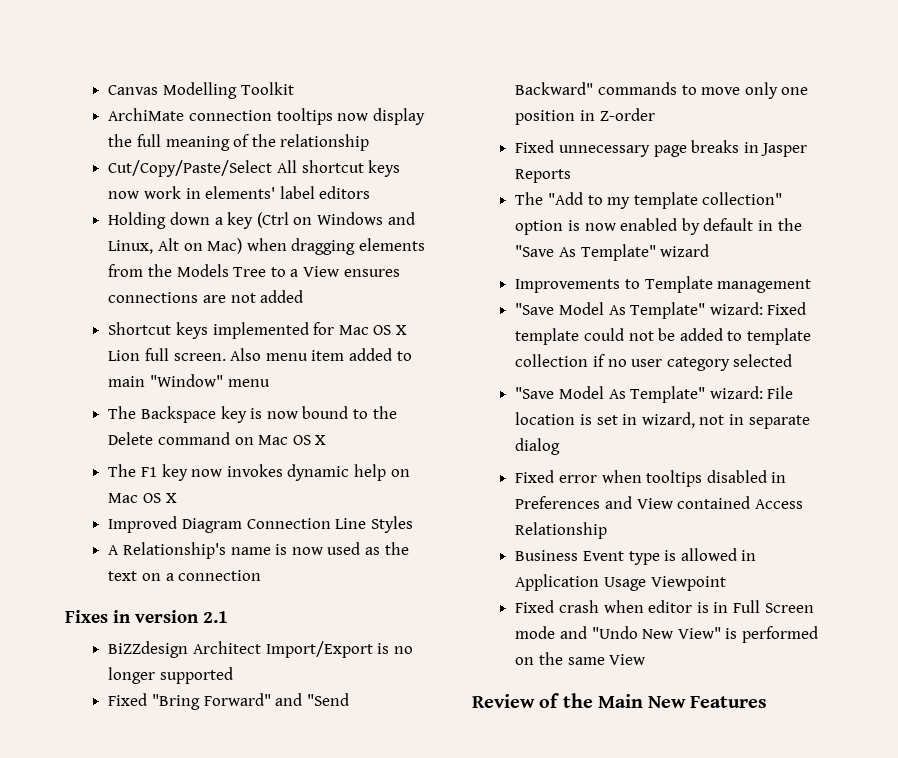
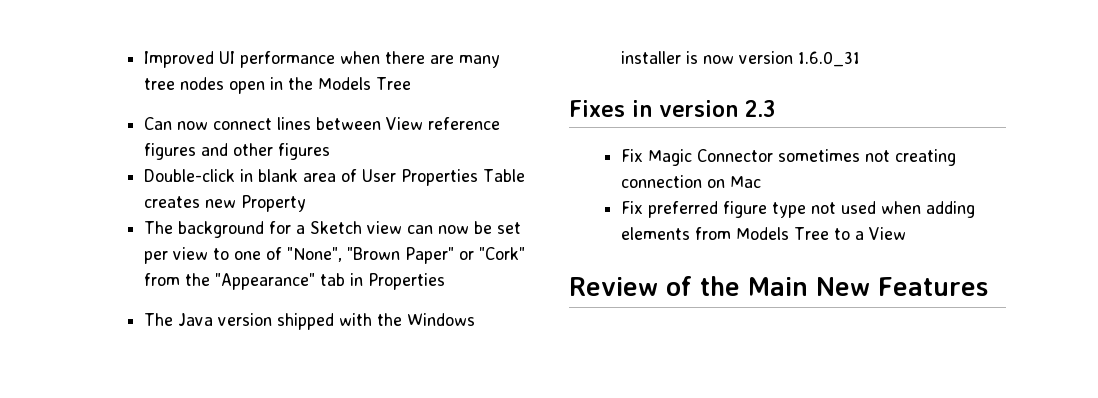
- Canvas Modelling Toolkit
- ArchiMate connection tooltips now display the full meaning of the relationship
- Cut/Copy/Paste/Select All shortcut keys now work in elements' label editors
- Holding down a key (Ctrl on Windows and Linux, Alt on Mac) when dragging elements from the Models Tree to a View ensures connections are not added
- Shortcut keys implemented for Mac OS X Lion full screen. Also menu item added to main "Window" menu
- The Backspace key is now bound to the Delete command on Mac OS X
- The F1 key now invokes dynamic help on Mac OS X
- Improved Diagram Connection Line Styles
- A Relationship's name is now used as the text on a connection
- Fixes in version 2.1
- BiZZdesign Architect Import/Export is no longer supported
- Fixed "Bring Forward" and "Send Backward" commands to move only one position in Z-order
- Fixed unnecessary page breaks in Jasper Reports
- The "Add to my template collection" option is now enabled by default in the "Save As Template" wizard
- Improvements to Template management
- "Save Model As Template" wizard: Fixed template could not be added to template collection if no user category selected
- "Save Model As Template" wizard: File location is set in wizard, not in separate dialog
- Fixed error when tooltips disabled in Preferences and View contained Access Relationship
- Business Event type is allowed in Application Usage Viewpoint
- Fixed crash when editor is in Full Screen mode and "Undo New View" is performed on the same View
+ Improved UI performance when there are many tree nodes open in the Models Tree
+ Can now connect lines between View reference figures and other figures
+ Double-click in blank area of User Properties Table creates new Property
+ The background for a Sketch view can now be set per view to one of "None", "Brown Paper" or "Cork" from the "Appearance" tab in Properties
+ The Java version shipped with the Windows installer is now version 1.6.0_31
+ Fixes in version 2.3
+ Fix Magic Connector sometimes not creating connection on Mac
+ Fix preferred figure type not used when adding elements from Models Tree to a View

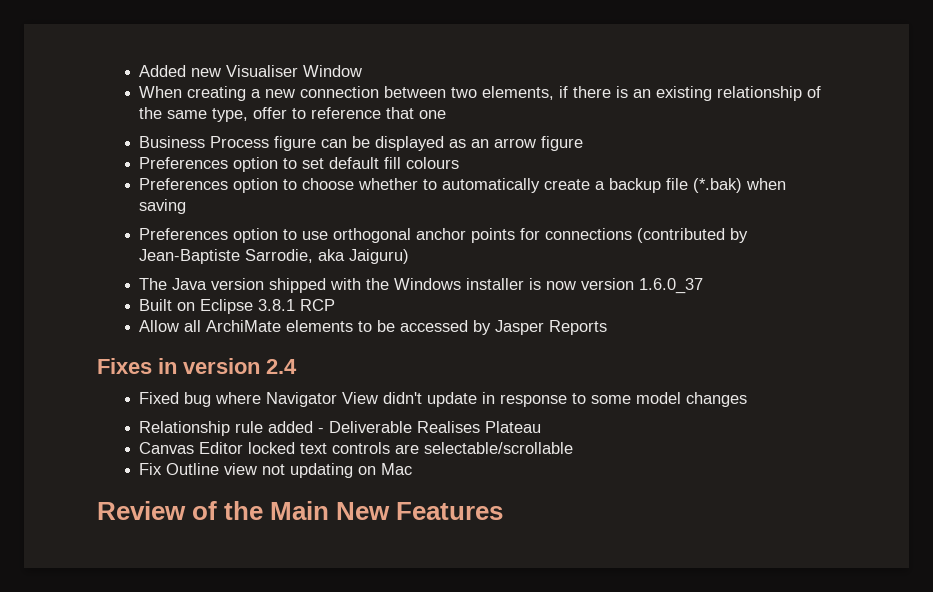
- Improved UI performance when there are many tree nodes open in the Models Tree
- Can now connect lines between View reference figures and other figures
- Double-click in blank area of User Properties Table creates new Property
- The background for a Sketch view can now be set per view to one of "None", "Brown Paper" or "Cork" from the "Appearance" tab in Properties
+ Added new Visualiser Window
+ When creating a new connection between two elements, if there is an existing relationship of the same type, offer to reference that one
+ Business Process figure can be displayed as an arrow figure
+ Preferences option to set default fill colours
+ Preferences option to choose whether to automatically create a backup file (*.bak) when saving
+ Preferences option to use orthogonal anchor points for connections (contributed by Jean-Baptiste Sarrodie, aka Jaiguru)
- The Java version shipped with the Windows installer is now version 1.6.0_31
- Fixes in version 2.3
- Fix Magic Connector sometimes not creating connection on Mac
- Fix preferred figure type not used when adding elements from Models Tree to a View
+ The Java version shipped with the Windows installer is now version 1.6.0_37
+ Built on Eclipse 3.8.1 RCP
+ Allow all ArchiMate elements to be accessed by Jasper Reports
+ Fixes in version 2.4
+ Fixed bug where Navigator View didn't update in response to some model changes
+ Relationship rule added - Deliverable Realises Plateau
+ Canvas Editor locked text controls are selectable/scrollable
+ Fix Outline view not updating on Mac

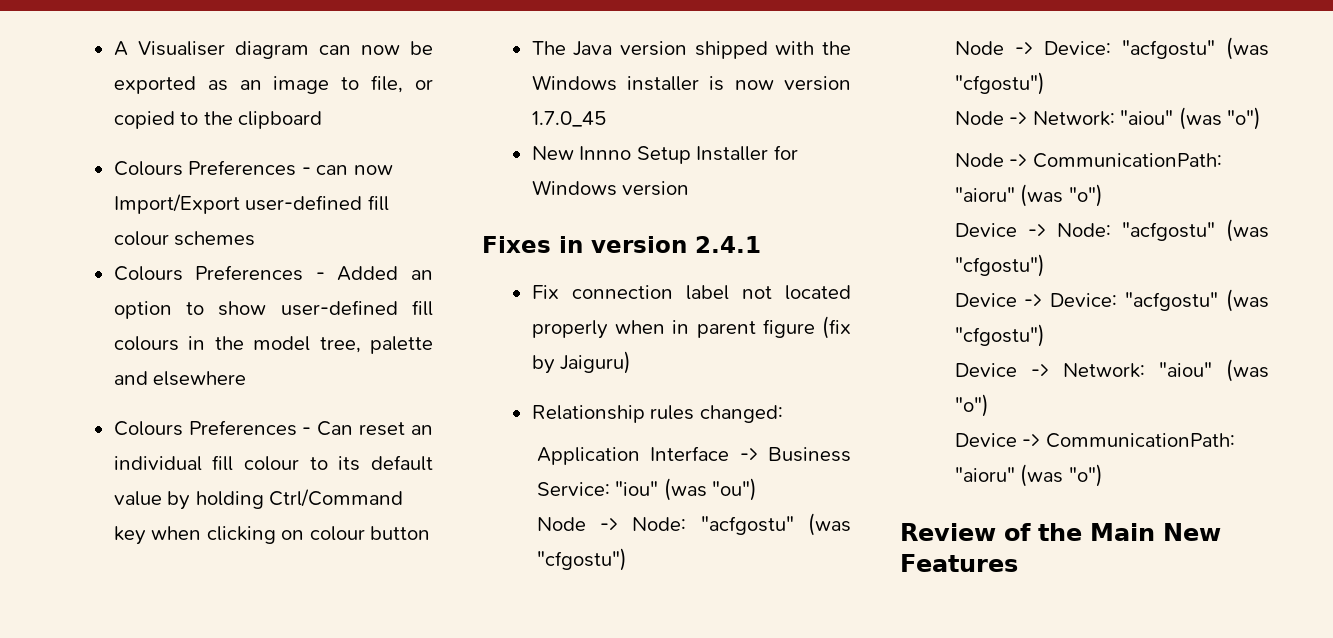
- Added new Visualiser Window
- When creating a new connection between two elements, if there is an existing relationship of the same type, offer to reference that one
- Business Process figure can be displayed as an arrow figure
- Preferences option to set default fill colours
- Preferences option to choose whether to automatically create a backup file (*.bak) when saving
- Preferences option to use orthogonal anchor points for connections (contributed by Jean-Baptiste Sarrodie, aka Jaiguru)
+ A Visualiser diagram can now be exported as an image to file, or copied to the clipboard
+ Colours Preferences - can now Import/Export user-defined fill colour schemes
+ Colours Preferences - Added an option to show user-defined fill colours in the model tree, palette and elsewhere
+ Colours Preferences - Can reset an individual fill colour to its default value by holding Ctrl/Command key when clicking on colour button
- The Java version shipped with the Windows installer is now version 1.6.0_37
- Built on Eclipse 3.8.1 RCP
- Allow all ArchiMate elements to be accessed by Jasper Reports
- Fixes in version 2.4
- Fixed bug where Navigator View didn't update in response to some model changes
- Relationship rule added - Deliverable Realises Plateau
- Canvas Editor locked text controls are selectable/scrollable
- Fix Outline view not updating on Mac
+ The Java version shipped with the Windows installer is now version 1.7.0_45
+ New Innno Setup Installer for Windows version
+ Fixes in version 2.4.1
+ Fix connection label not located properly when in parent figure (fix by Jaiguru)
+ Relationship rules changed:
+ Application Interface -> Business Service: "iou" (was "ou")
+ Node -> Node: "acfgostu" (was "cfgostu")
+ Node -> Device: "acfgostu" (was "cfgostu")
+ Node -> Network: "aiou" (was "o")
+ Node -> CommunicationPath: "aioru" (was "o")
+ Device -> Node: "acfgostu" (was "cfgostu")
+ Device -> Device: "acfgostu" (was "cfgostu")
+ Device -> Network: "aiou" (was "o")
+ Device -> CommunicationPath: "aioru" (was "o")

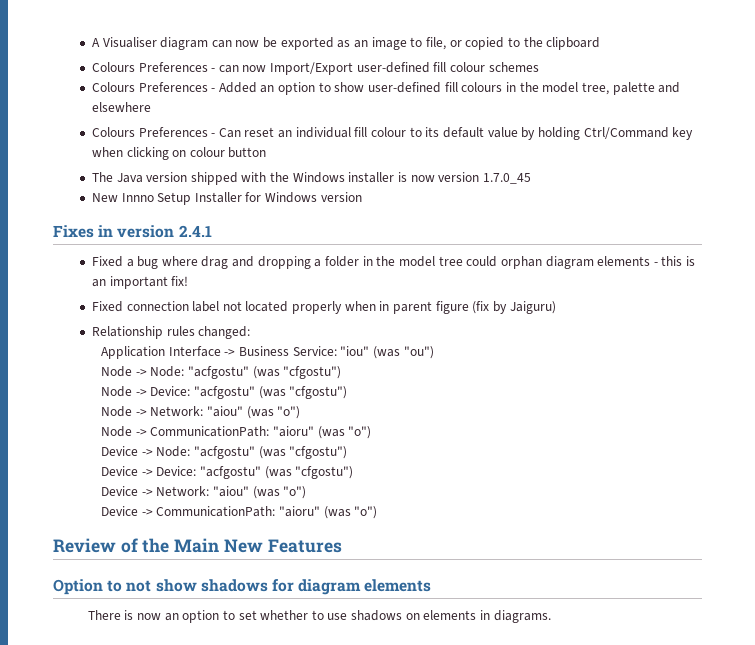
- Fix connection label not located properly when in parent figure (fix by Jaiguru)
+ Fixed a bug where drag and dropping a folder in the model tree could orphan diagram elements - this is an important fix!
+ Fixed connection label not located properly when in parent figure (fix by Jaiguru)
+ Option to not show shadows for diagram elements
+ There is now an option to set whether to use shadows on elements in diagrams.

